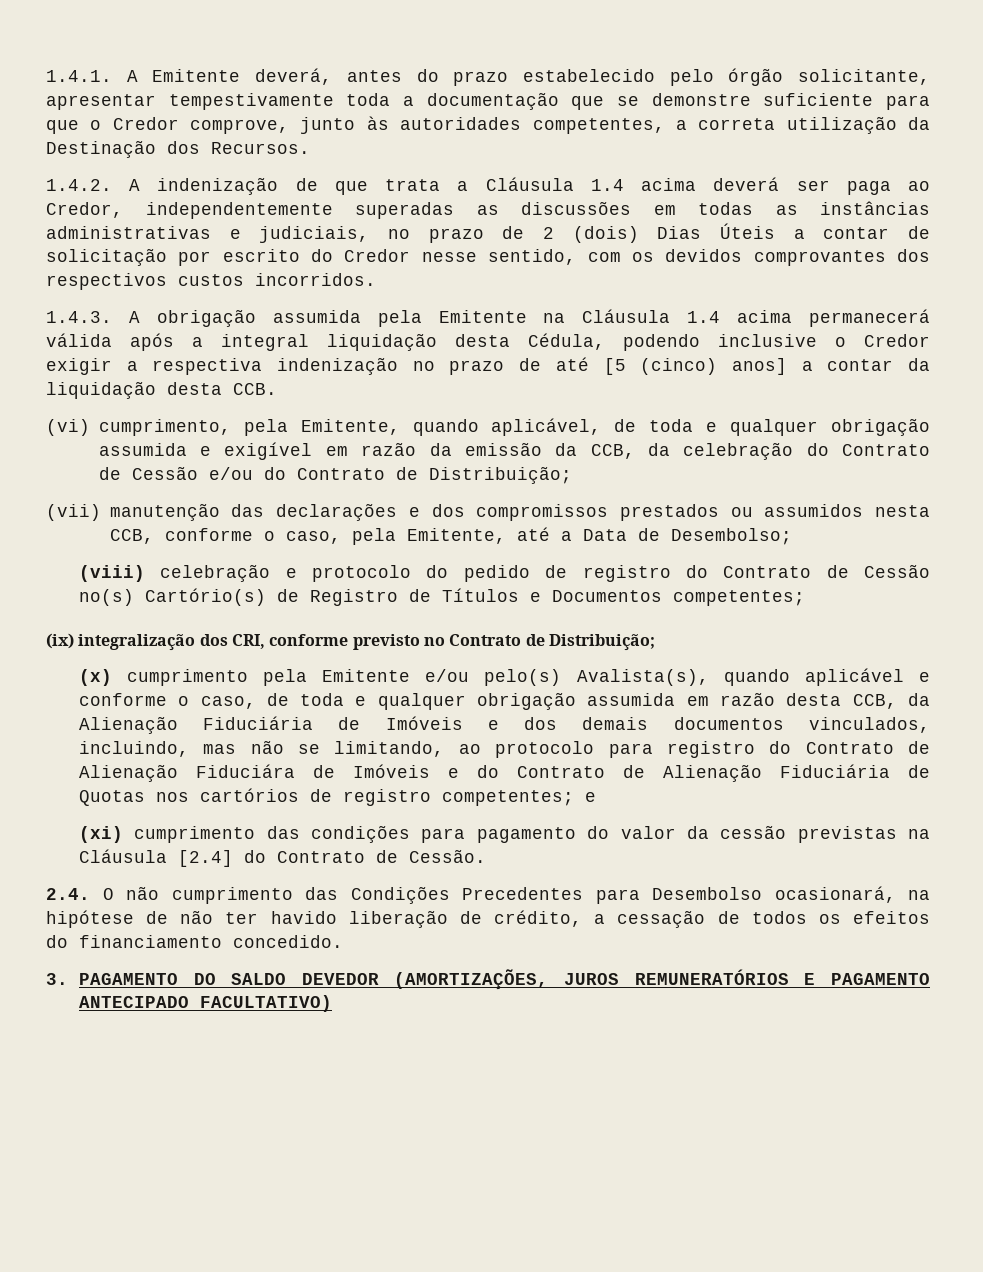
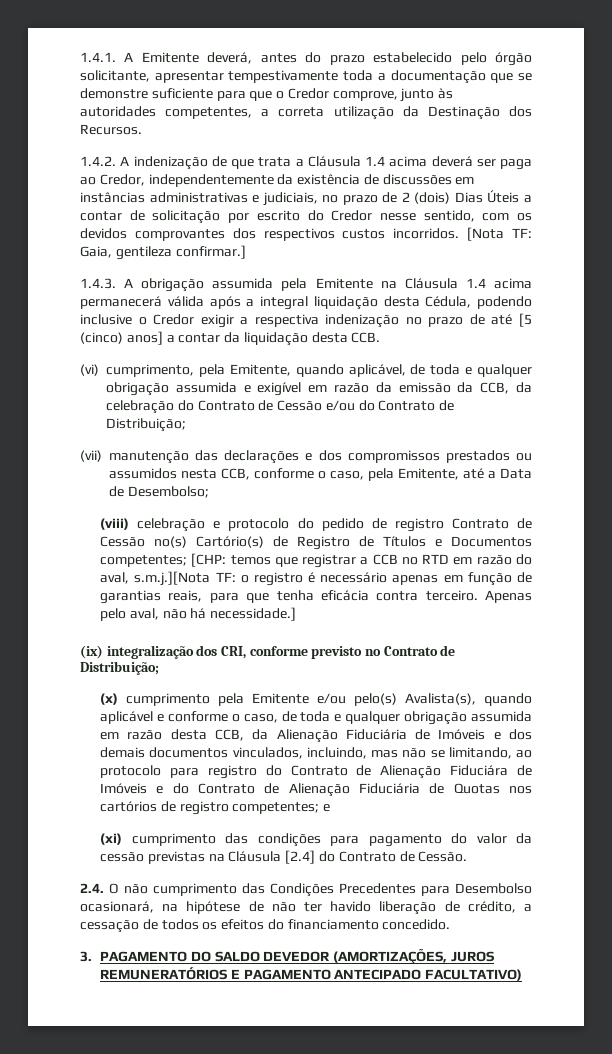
- 1.4.2. A indenização de que trata a Cláusula 1.4 acima deverá ser paga ao Credor, independentemente superadas as discussões em todas as instâncias administrativas e judiciais, no prazo de 2 (dois) Dias Úteis a contar de solicitação por escrito do Credor nesse sentido, com os devidos comprovantes dos respectivos custos incorridos.
+ 1.4.2. A indenização de que trata a Cláusula 1.4 acima deverá ser paga ao Credor, independentemente da existência de discussões em instâncias administrativas e judiciais, no prazo de 2 (dois) Dias Úteis a contar de solicitação por escrito do Credor nesse sentido, com os devidos comprovantes dos respectivos custos incorridos. [Nota TF: Gaia, gentileza confirmar.]
- (viii) celebração e protocolo do pedido de registro do Contrato de Cessão no(s) Cartório(s) de Registro de Títulos e Documentos competentes;
+ (viii) celebração e protocolo do pedido de registro Contrato de Cessão no(s) Cartório(s) de Registro de Títulos e Documentos competentes; [CHP: temos que registrar a CCB no RTD em razão do aval, s.m.j.][Nota TF: o registro é necessário apenas em função de garantias reais, para que tenha eficácia contra terceiro. Apenas pelo aval, não há necessidade.]

